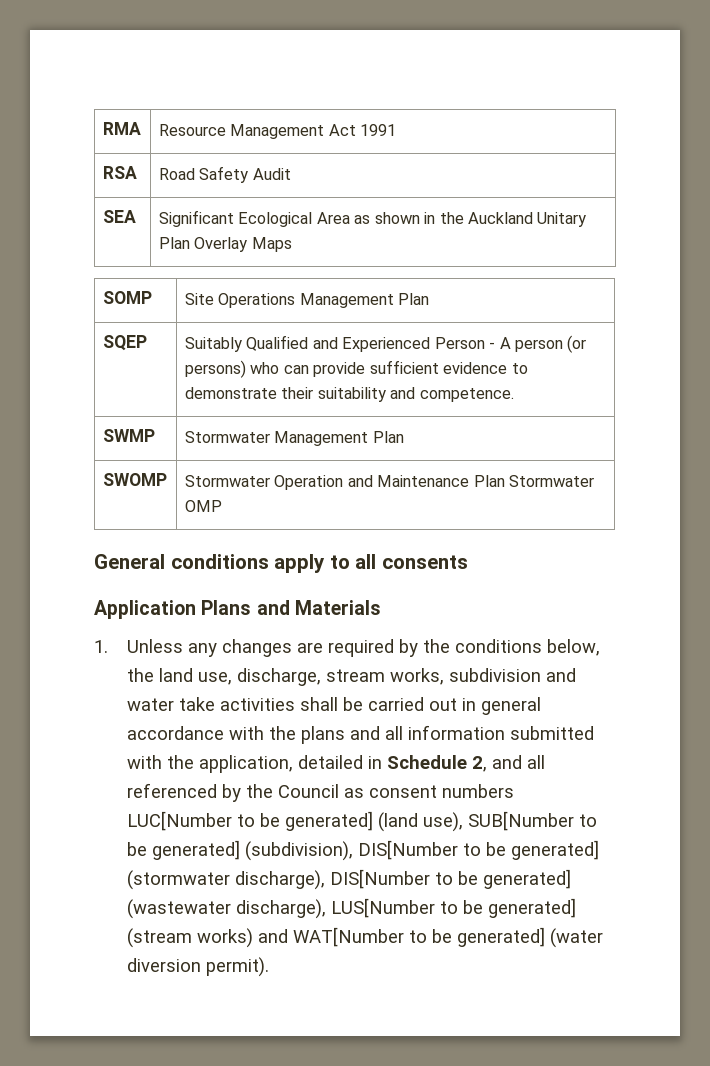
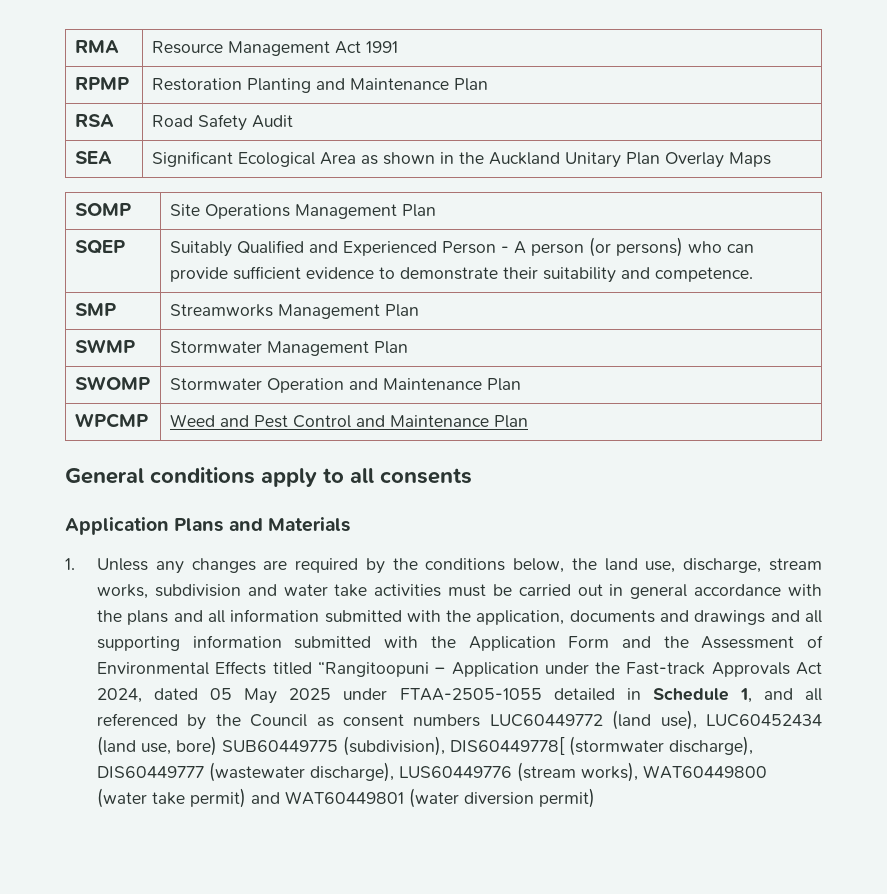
+ RPMP | Restoration Planting and Maintenance Plan
+ SMP | Streamworks Management Plan
- SWOMP | Stormwater Operation and Maintenance Plan Stormwater OMP
+ SWOMP | Stormwater Operation and Maintenance Plan
+ WPCMP | Weed and Pest Control and Maintenance Plan
- 1. Unless any changes are required by the conditions below, the land use, discharge, stream works, subdivision and water take activities shall be carried out in general accordance with the plans and all information submitted with the application, detailed in Schedule 2, and all referenced by the Council as consent numbers LUC[Number to be generated] (land use), SUB[Number to be generated] (subdivision), DIS[Number to be generated] (stormwater discharge), DIS[Number to be generated] (wastewater discharge), LUS[Number to be generated] (stream works) and WAT[Number to be generated] (water diversion permit).
+ 1. Unless any changes are required by the conditions below, the land use, discharge, stream works, subdivision and water take activities must be carried out in general accordance with the plans and all information submitted with the application, documents and drawings and all supporting information submitted with the Application Form and the Assessment of Environmental Effects titled “Rangitoopuni – Application under the Fast-track Approvals Act 2024, dated 05 May 2025 under FTAA-2505-1055 detailed in Schedule 1, and all referenced by the Council as consent numbers LUC60449772 (land use), LUC60452434 (land use, bore) SUB60449775 (subdivision), DIS60449778[ (stormwater discharge), DIS60449777 (wastewater discharge), LUS60449776 (stream works), WAT60449800 (water take permit) and WAT60449801 (water diversion permit)

